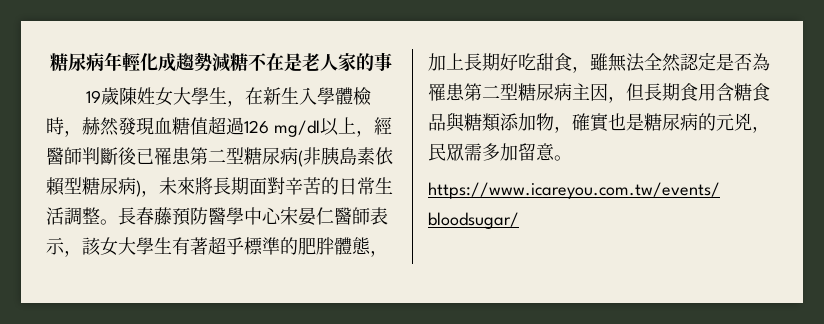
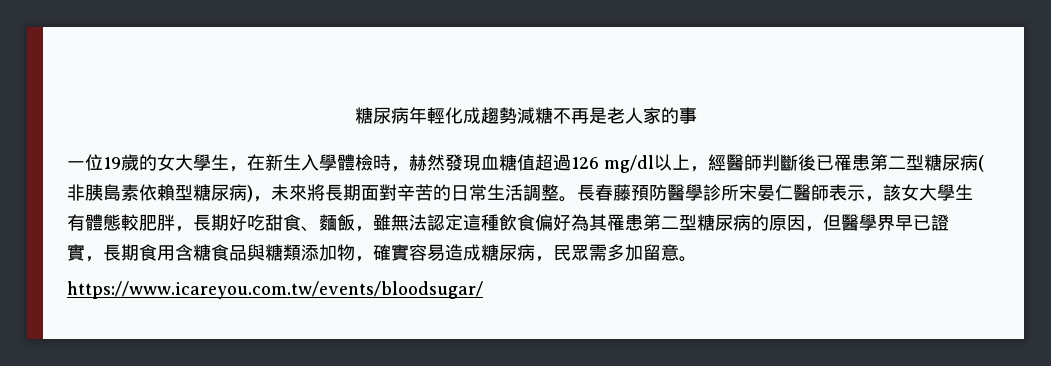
- 糖尿病年輕化成趨勢減糖不在是老人家的事
+ 糖尿病年輕化成趨勢減糖不再是老人家的事
- 19歲陳姓女大學生，在新生入學體檢時，赫然發現血糖值超過126 mg/dl以上，經醫師判斷後已罹患第二型糖尿病(非胰島素依賴型糖尿病)，未來將長期面對辛苦的日常生活調整。
+ 一位19歲的女大學生，在新生入學體檢時，赫然發現血糖值超過126 mg/dl以上，經醫師判斷後已罹患第二型糖尿病(非胰島素依賴型糖尿病)，未來將長期面對辛苦的日常生活調整。
- 長春藤預防醫學中心宋晏仁醫師表示，該女大學生有著超乎標準的肥胖體態，加上長期好吃甜食，雖無法全然認定是否為罹患第二型糖尿病主因，但長期食用含糖食品與糖類添加物，確實也是糖尿病的元兇，民眾需多加留意。
+ 長春藤預防醫學診所宋晏仁醫師表示，該女大學生有體態較肥胖，長期好吃甜食、麵飯，雖無法認定這種飲食偏好為其罹患第二型糖尿病的原因，但醫學界早已證實，長期食用含糖食品與糖類添加物，確實容易造成糖尿病，民眾需多加留意。

